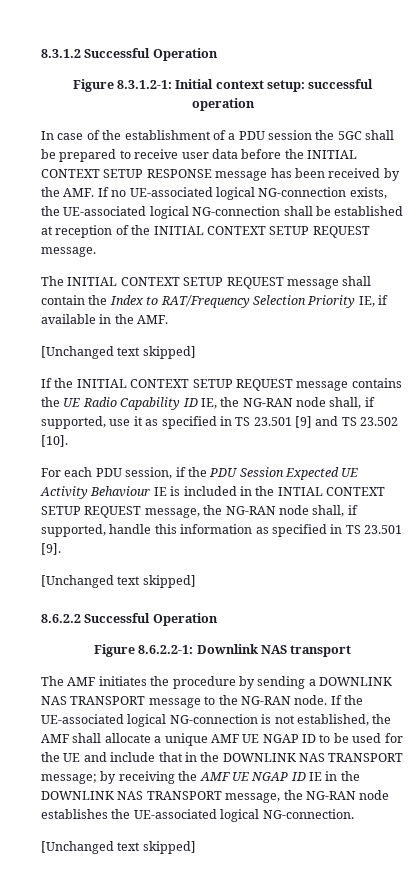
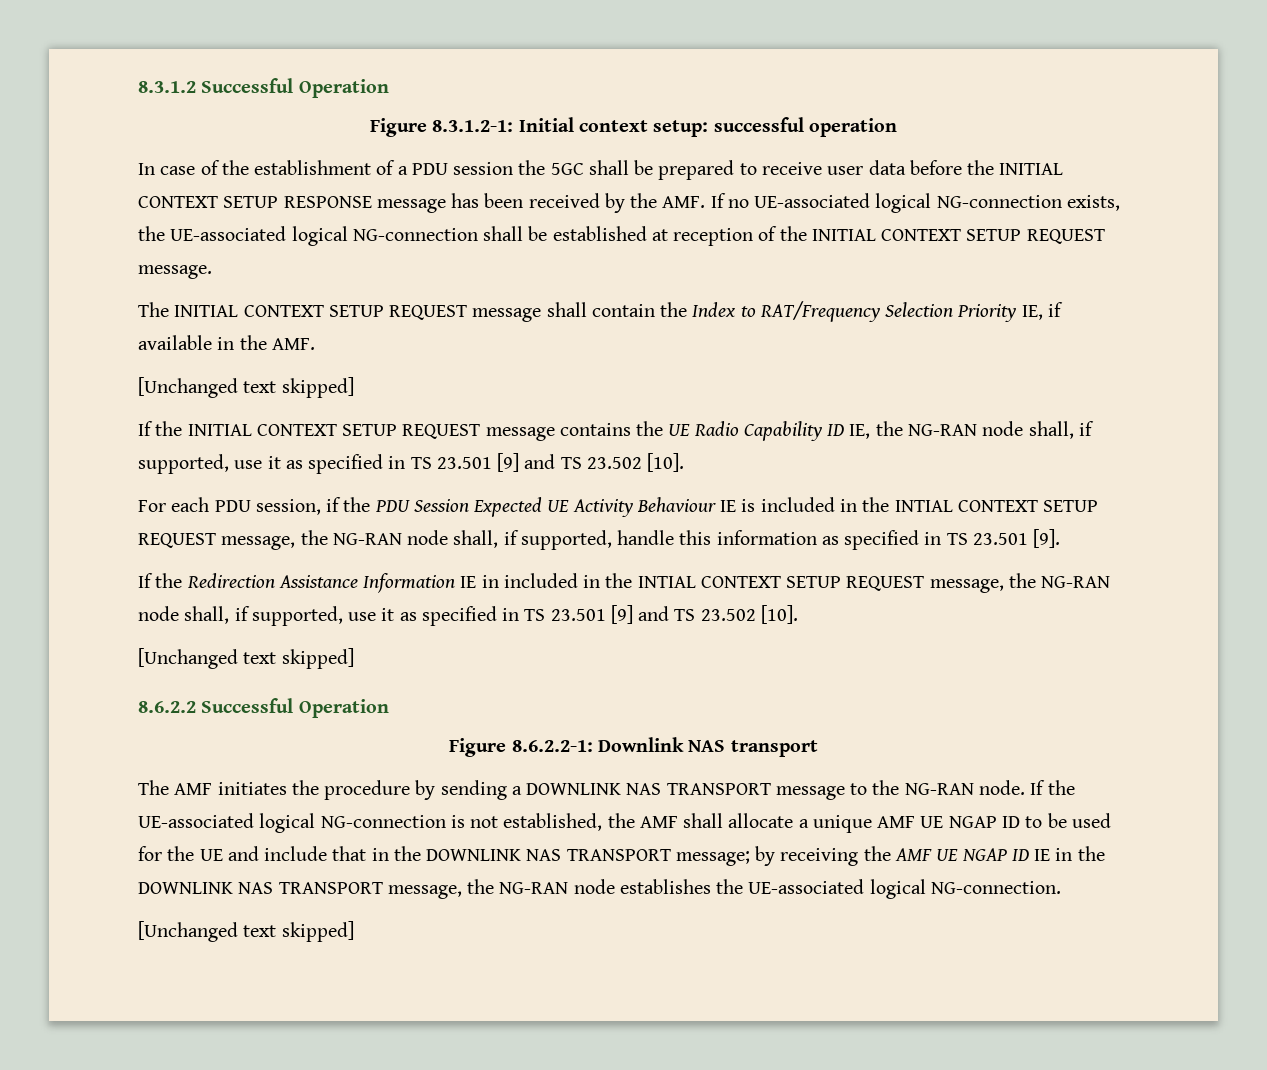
+ If the Redirection Assistance Information IE in included in the INTIAL CONTEXT SETUP REQUEST message, the NG-RAN node shall, if supported, use it as specified in TS 23.501 [9] and TS 23.502 [10].

